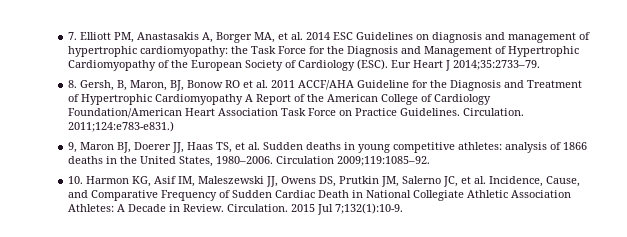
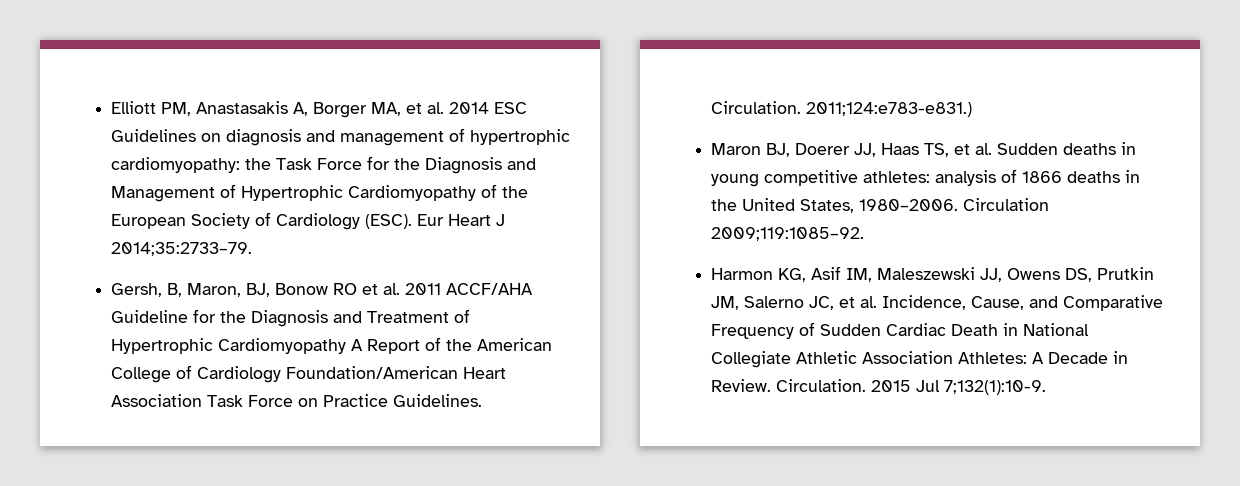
- 7. Elliott PM, Anastasakis A, Borger MA, et al. 2014 ESC Guidelines on diagnosis and management of hypertrophic cardiomyopathy: the Task Force for the Diagnosis and Management of Hypertrophic Cardiomyopathy of the European Society of Cardiology (ESC).
+ Elliott PM, Anastasakis A, Borger MA, et al. 2014 ESC Guidelines on diagnosis and management of hypertrophic cardiomyopathy: the Task Force for the Diagnosis and Management of Hypertrophic Cardiomyopathy of the European Society of Cardiology (ESC).
- 8. Gersh, B, Maron, BJ, Bonow RO et al. 2011 ACCF/AHA Guideline for the Diagnosis and Treatment of Hypertrophic Cardiomyopathy A Report of the American College of Cardiology Foundation/American Heart Association Task Force on Practice Guidelines.
+ Gersh, B, Maron, BJ, Bonow RO et al. 2011 ACCF/AHA Guideline for the Diagnosis and Treatment of Hypertrophic Cardiomyopathy A Report of the American College of Cardiology Foundation/American Heart Association Task Force on Practice Guidelines.
- 9, Maron BJ, Doerer JJ, Haas TS, et al. Sudden deaths in young competitive athletes: analysis of 1866 deaths in the United States, 1980–2006.
+ Maron BJ, Doerer JJ, Haas TS, et al. Sudden deaths in young competitive athletes: analysis of 1866 deaths in the United States, 1980–2006.
- 10. Harmon KG, Asif IM, Maleszewski JJ, Owens DS, Prutkin JM, Salerno JC, et al. Incidence, Cause, and Comparative Frequency of Sudden Cardiac Death in National Collegiate Athletic Association Athletes: A Decade in Review.
+ Harmon KG, Asif IM, Maleszewski JJ, Owens DS, Prutkin JM, Salerno JC, et al. Incidence, Cause, and Comparative Frequency of Sudden Cardiac Death in National Collegiate Athletic Association Athletes: A Decade in Review.

